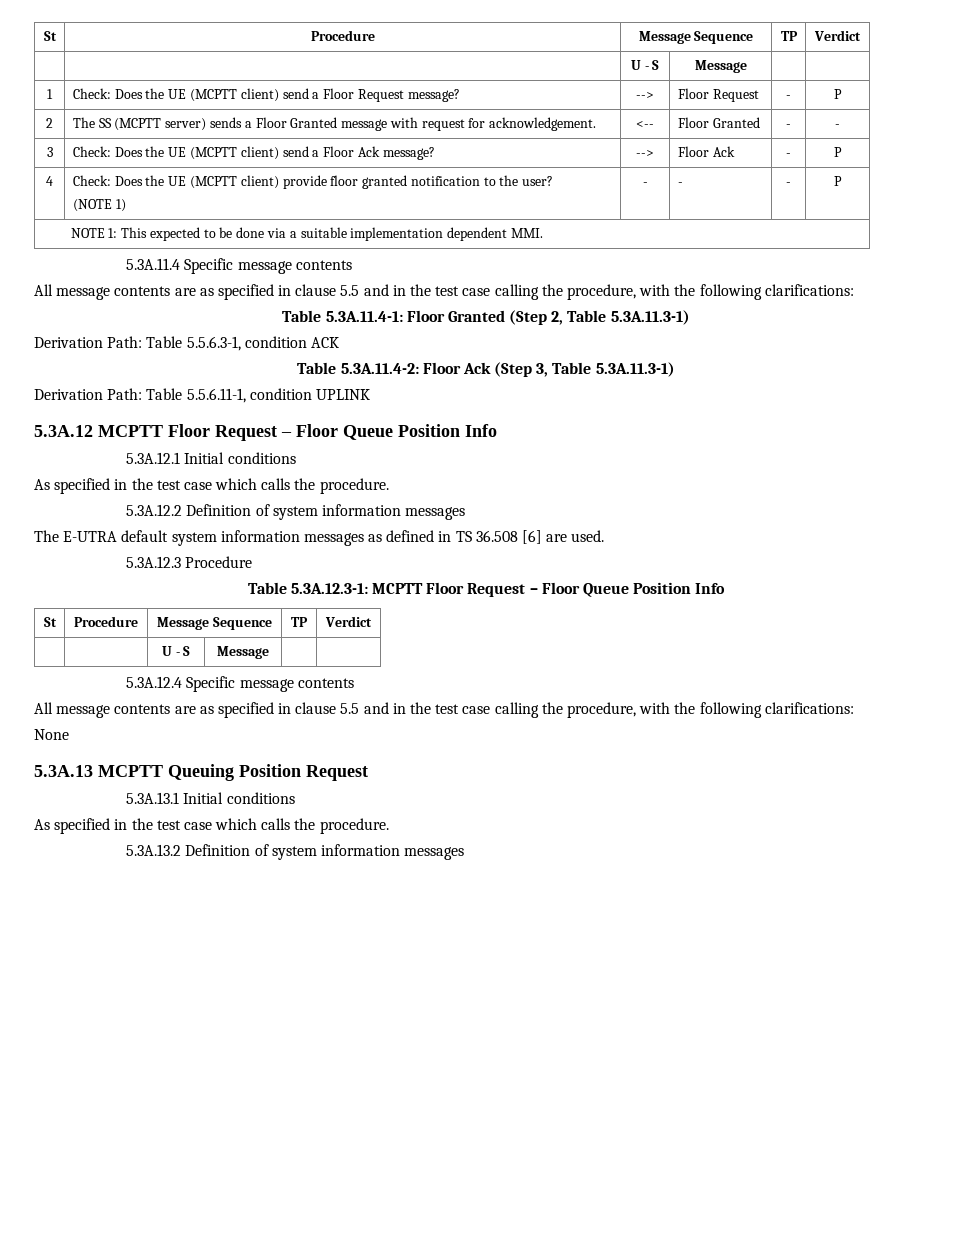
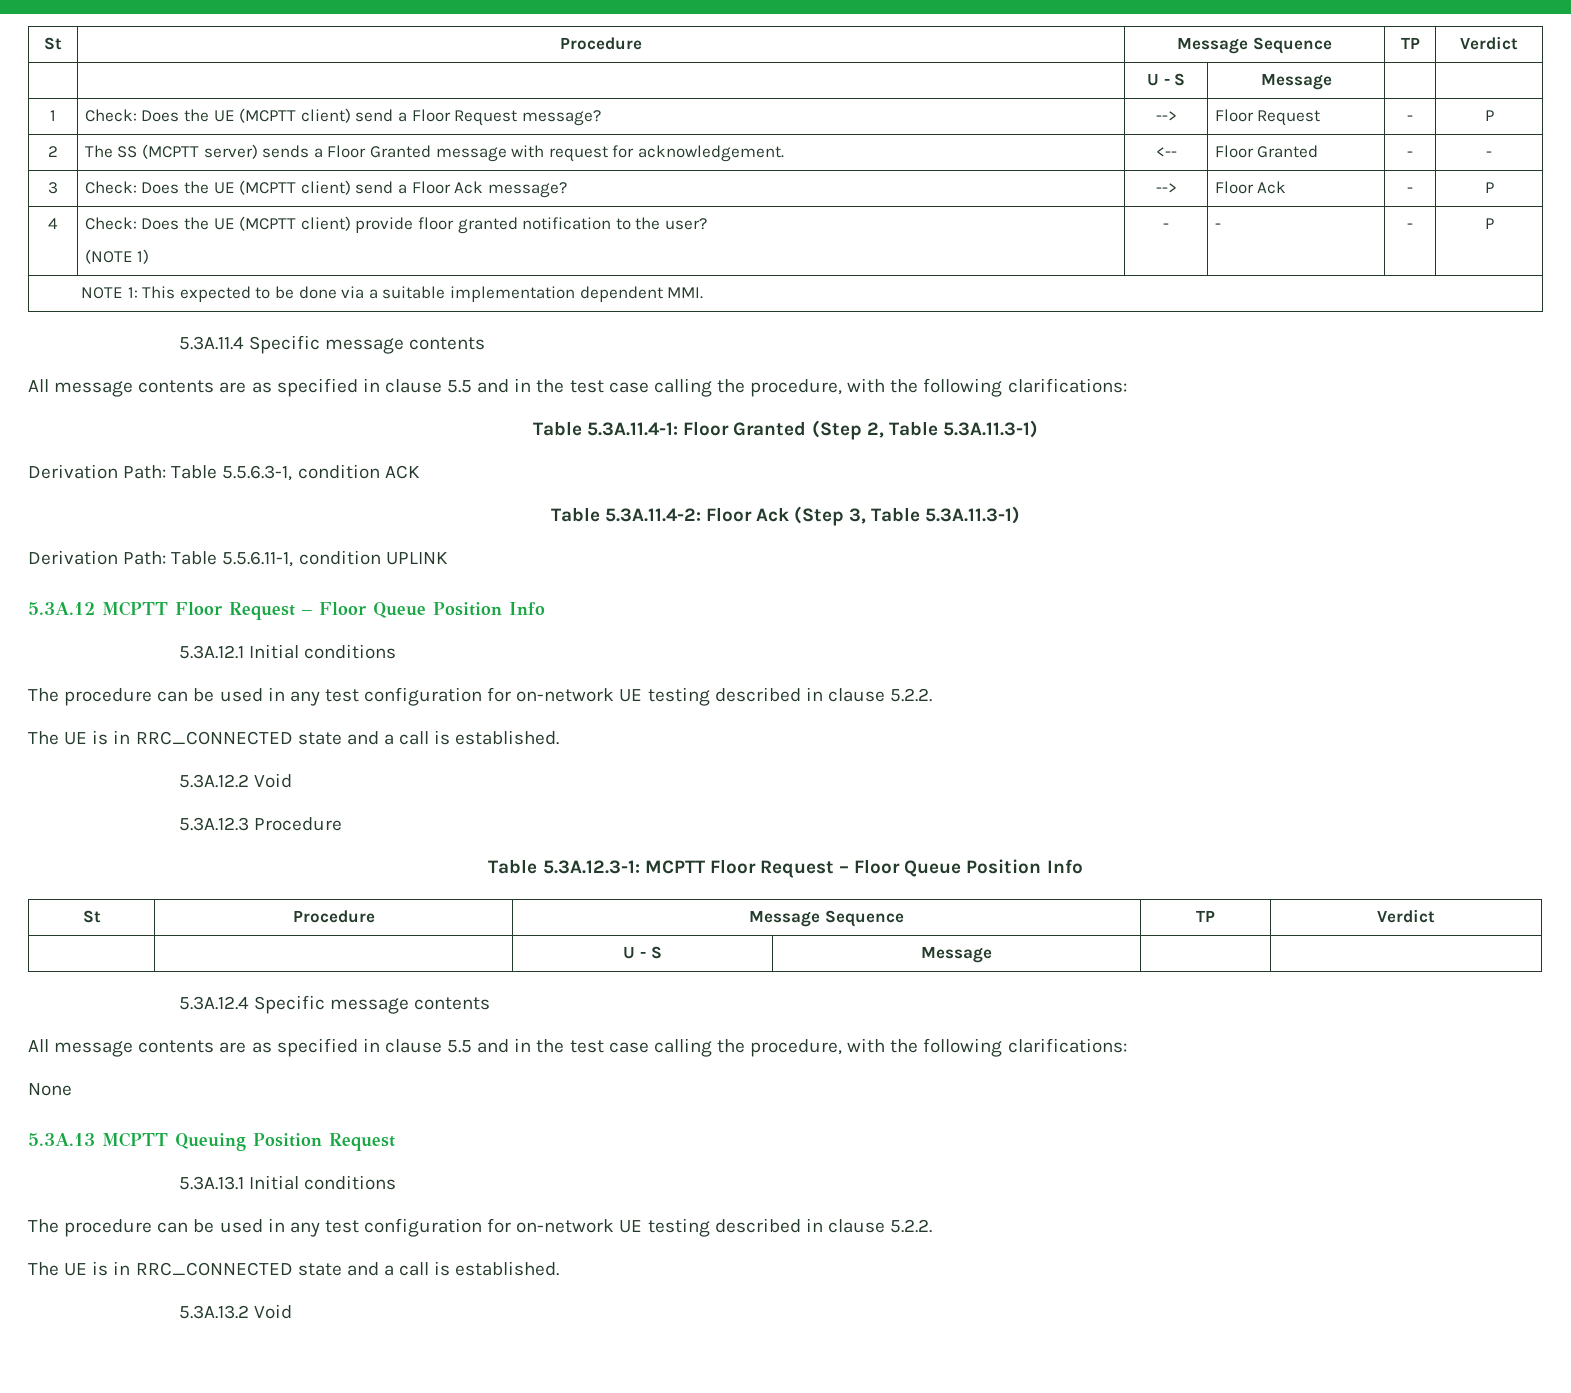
  5.3A.12.1 Initial conditions
- As specified in the test case which calls the procedure.
- 5.3A.12.2 Definition of system information messages
- The E-UTRA default system information messages as defined in TS 36.508 [6] are used.
+ The procedure can be used in any test configuration for on-network UE testing described in clause 5.2.2.
+ The UE is in RRC_CONNECTED state and a call is established.
+ 5.3A.12.2 Void
  5.3A.13.1 Initial conditions
- As specified in the test case which calls the procedure.
- 5.3A.13.2 Definition of system information messages
+ The procedure can be used in any test configuration for on-network UE testing described in clause 5.2.2.
+ The UE is in RRC_CONNECTED state and a call is established.
+ 5.3A.13.2 Void

